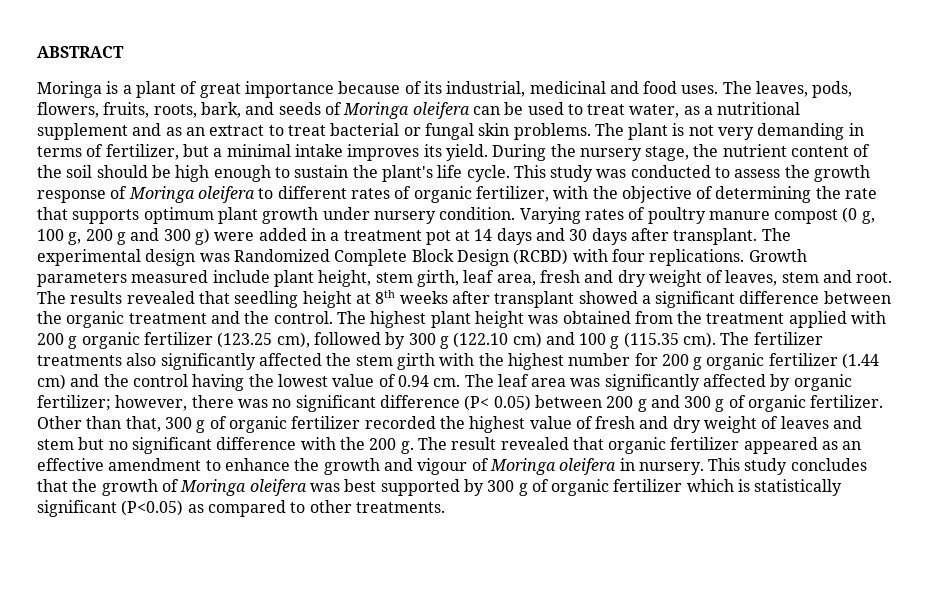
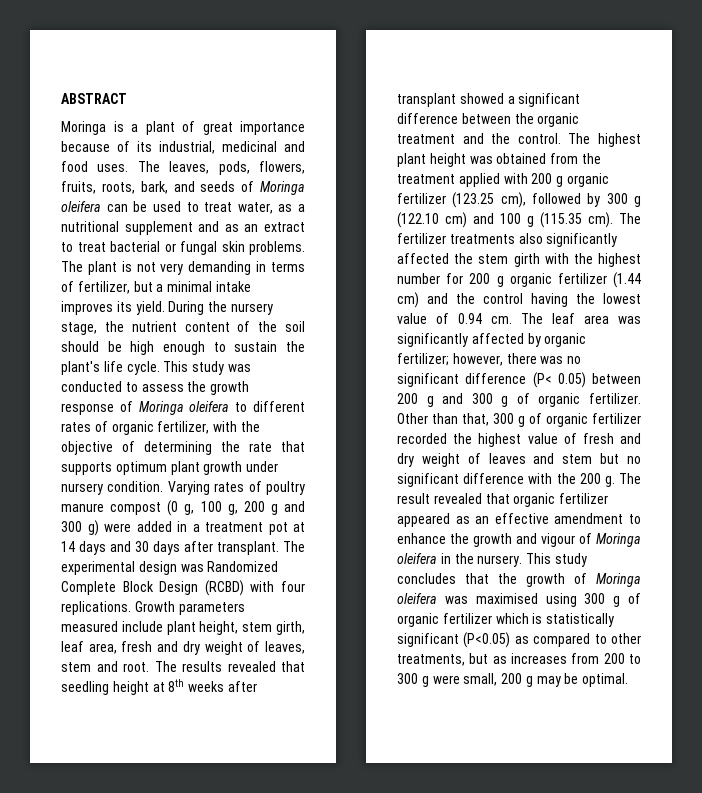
- The result revealed that organic fertilizer appeared as an effective amendment to enhance the growth and vigour of Moringa oleifera in nursery.
+ The result revealed that organic fertilizer appeared as an effective amendment to enhance the growth and vigour of Moringa oleifera in the nursery.
- This study concludes that the growth of Moringa oleifera was best supported by 300 g of organic fertilizer which is statistically significant (P<0.05) as compared to other treatments.
+ This study concludes that the growth of Moringa oleifera was maximised using 300 g of organic fertilizer which is statistically significant (P<0.05) as compared to other treatments, but as increases from 200 to 300 g were small, 200 g may be optimal.

